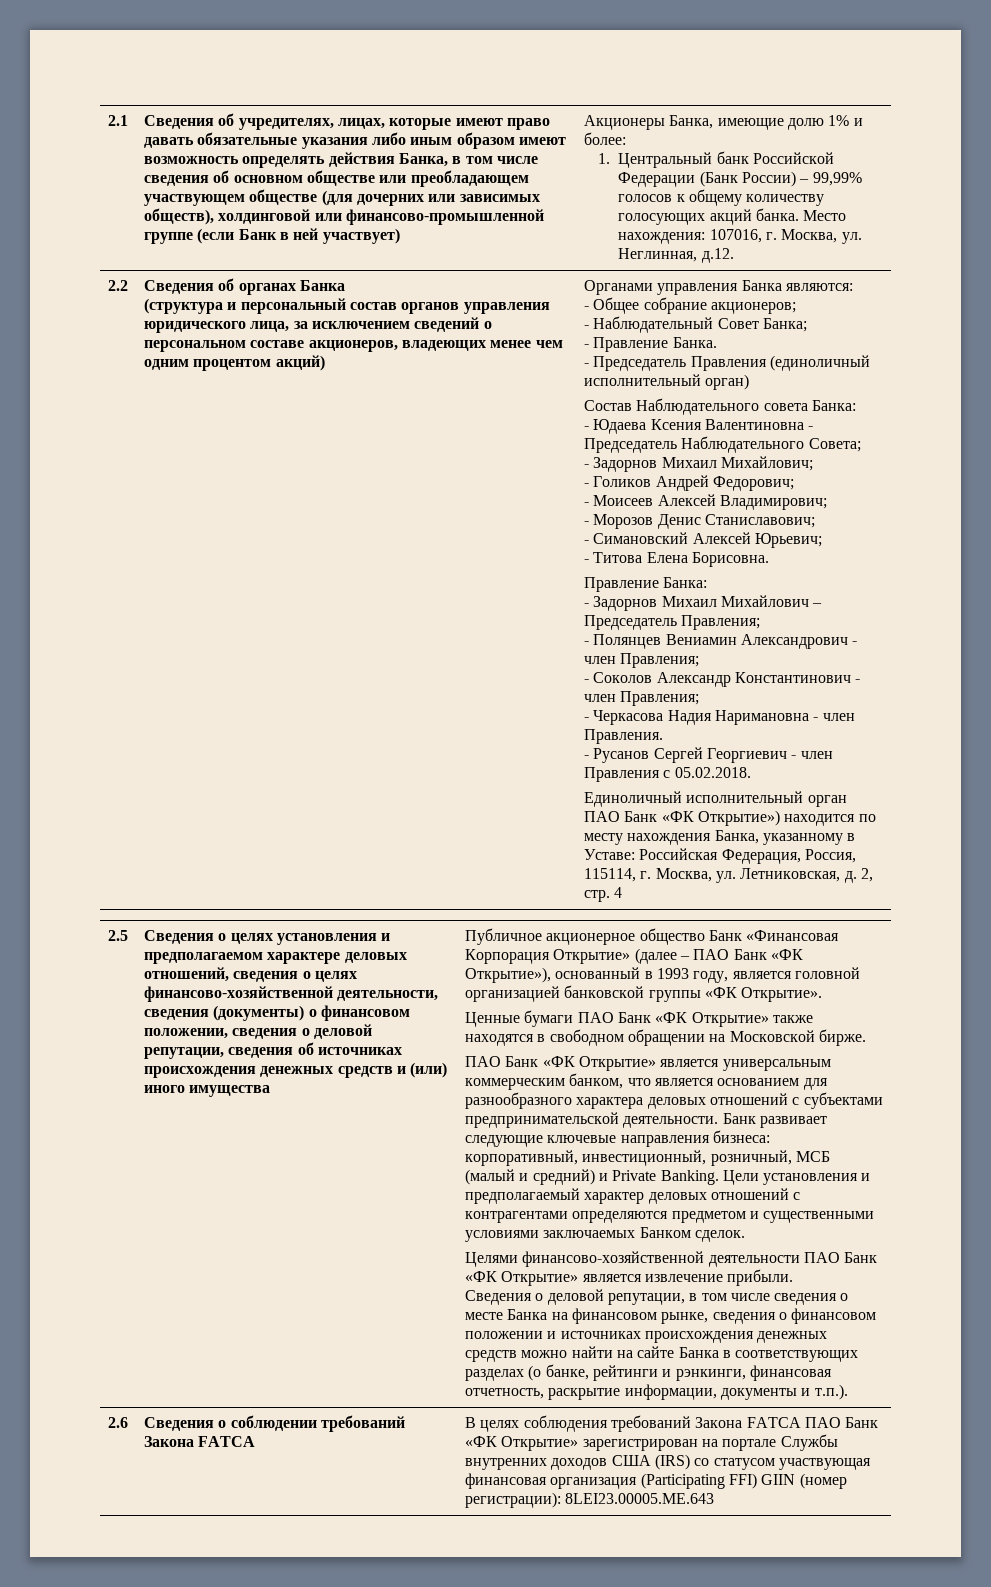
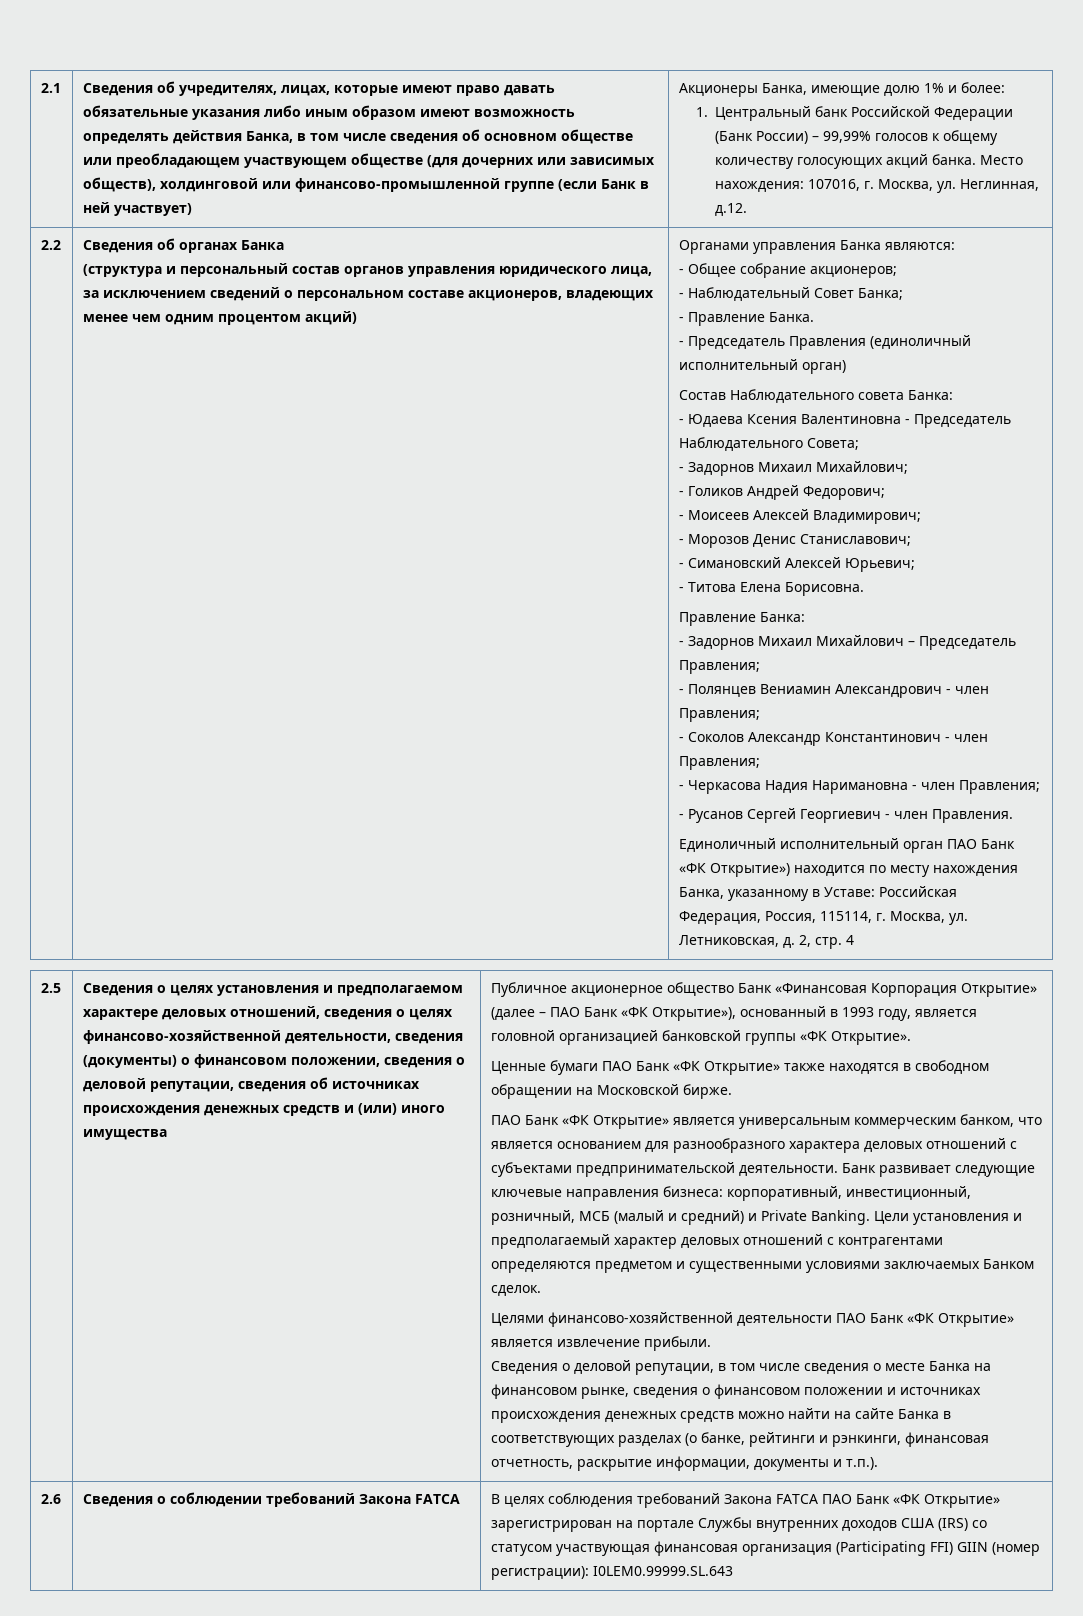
- - Черкасова Надия Наримановна - член Правления.
+ - Черкасова Надия Наримановна - член Правления;
- - Русанов Сергей Георгиевич - член Правления с 05.02.2018.
+ - Русанов Сергей Георгиевич - член Правления.
- 2.6 | Сведения о соблюдении требований Закона FATCA | В целях соблюдения требований Закона FATCA ПАО Банк «ФК Открытие» зарегистрирован на портале Службы внутренних доходов США (IRS) со статусом участвующая финансовая организация (Participating FFI) GIIN (номер регистрации): 8LEI23.00005.ME.643
+ 2.6 | Сведения о соблюдении требований Закона FATCA | В целях соблюдения требований Закона FATCA ПАО Банк «ФК Открытие» зарегистрирован на портале Службы внутренних доходов США (IRS) со статусом участвующая финансовая организация (Participating FFI) GIIN (номер регистрации): I0LEM0.99999.SL.643

